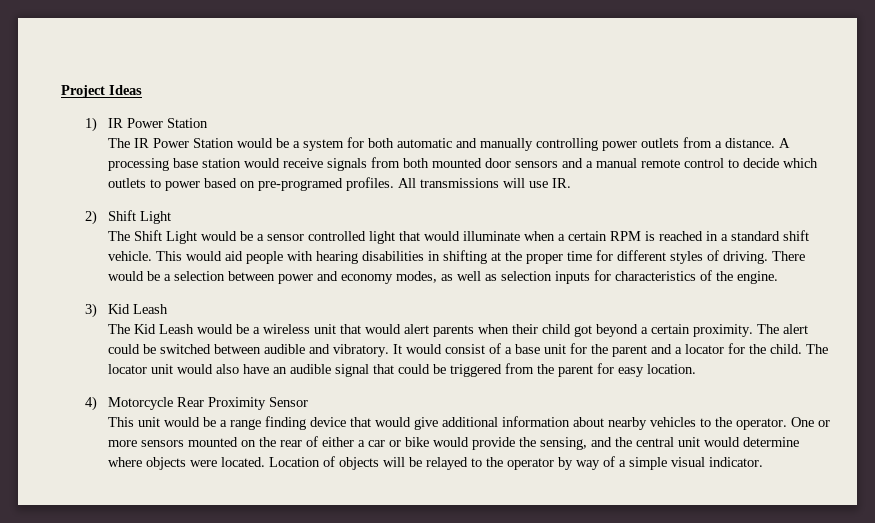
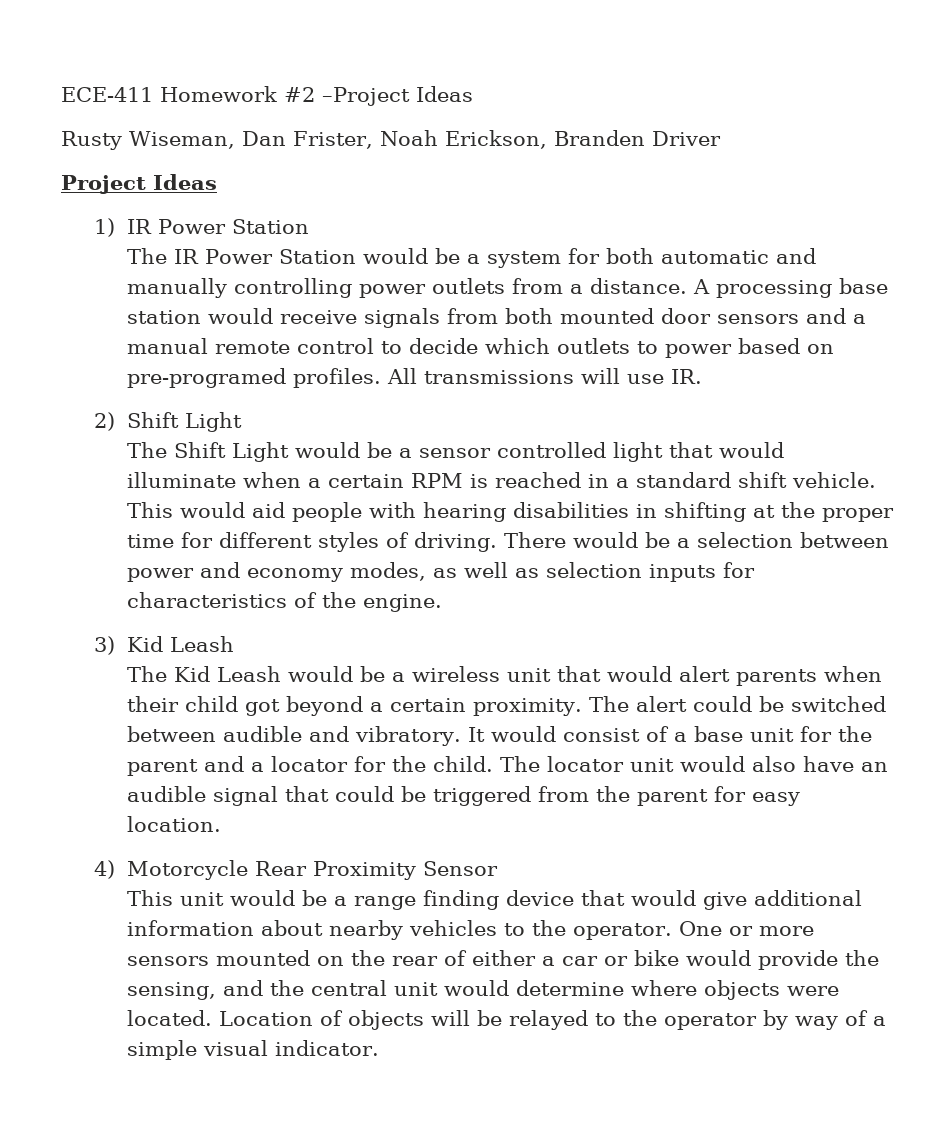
+ ECE-411 Homework #2 –Project Ideas
+ Rusty Wiseman, Dan Frister, Noah Erickson, Branden Driver

